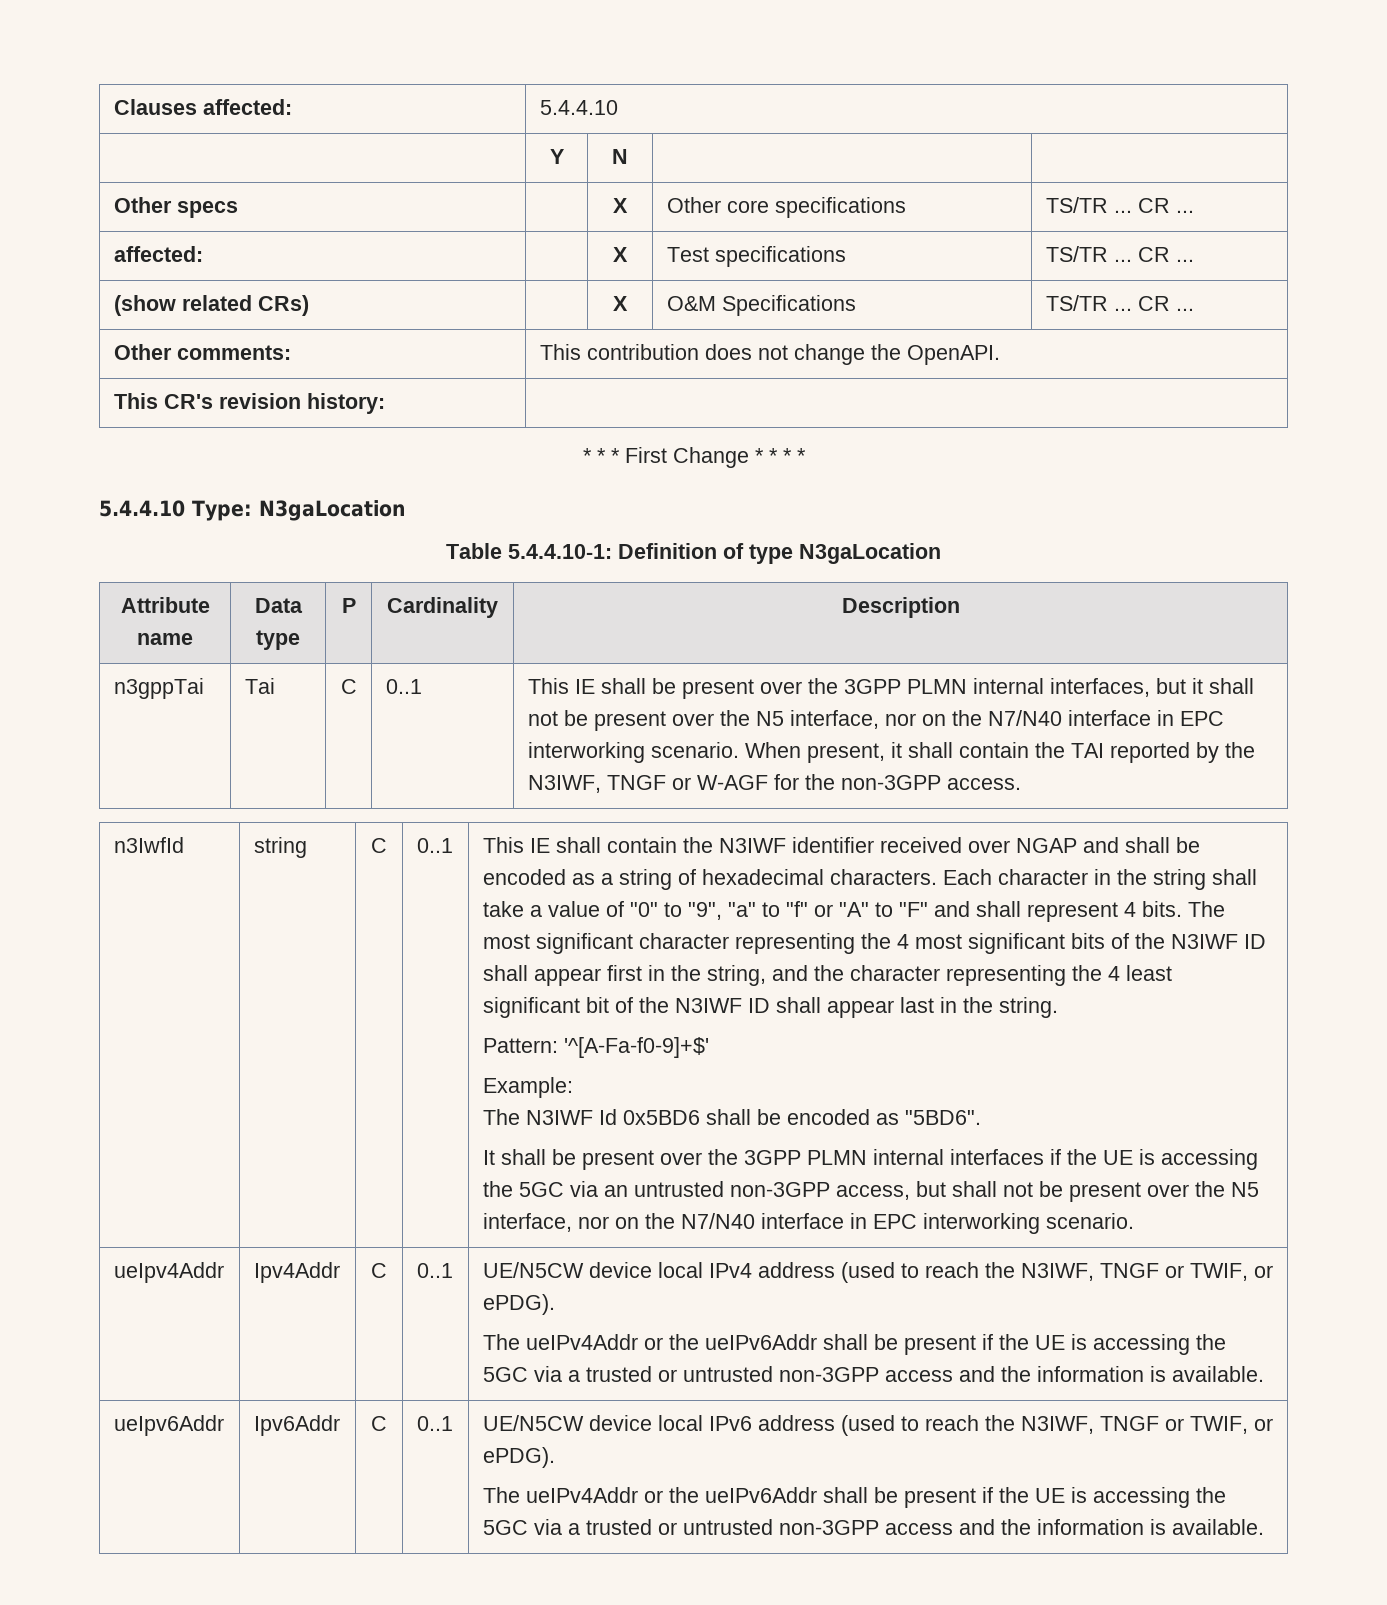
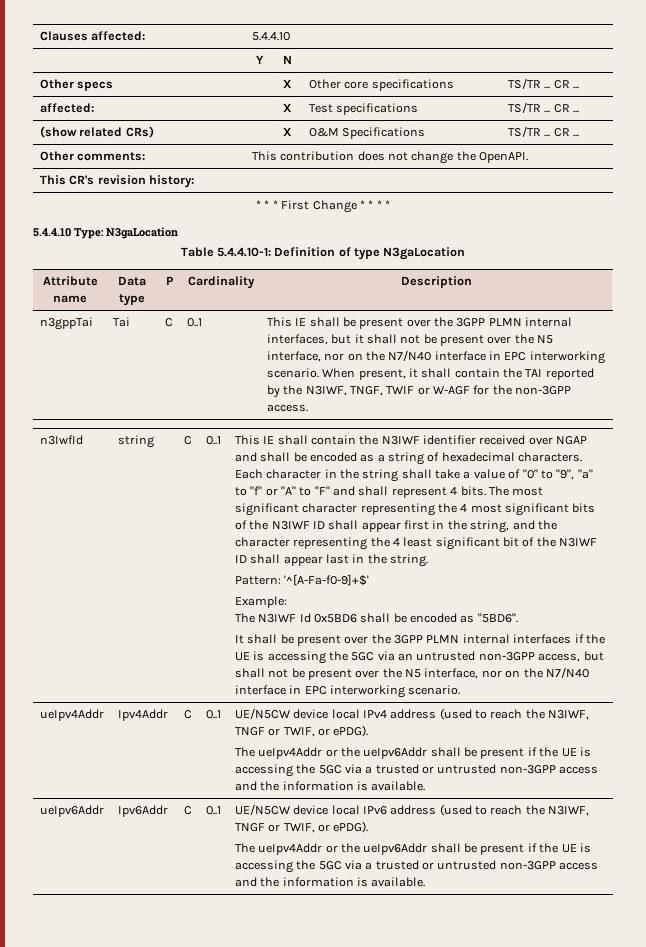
- When present, it shall contain the TAI reported by the N3IWF, TNGF or W-AGF for the non-3GPP access.
+ When present, it shall contain the TAI reported by the N3IWF, TNGF, TWIF or W-AGF for the non-3GPP access.
  UE/N5CW device local IPv4 address (used to reach the N3IWF, TNGF or TWIF, or ePDG).
- The ueIPv4Addr or the ueIPv6Addr shall be present if the UE is accessing the 5GC via a trusted or untrusted non-3GPP access and the information is available.
+ The ueIpv4Addr or the ueIpv6Addr shall be present if the UE is accessing the 5GC via a trusted or untrusted non-3GPP access and the information is available.
  UE/N5CW device local IPv6 address (used to reach the N3IWF, TNGF or TWIF, or ePDG).
- The ueIPv4Addr or the ueIPv6Addr shall be present if the UE is accessing the 5GC via a trusted or untrusted non-3GPP access and the information is available.
+ The ueIpv4Addr or the ueIpv6Addr shall be present if the UE is accessing the 5GC via a trusted or untrusted non-3GPP access and the information is available.

